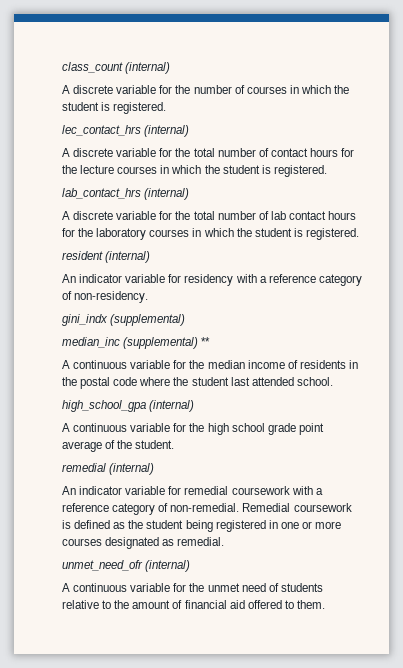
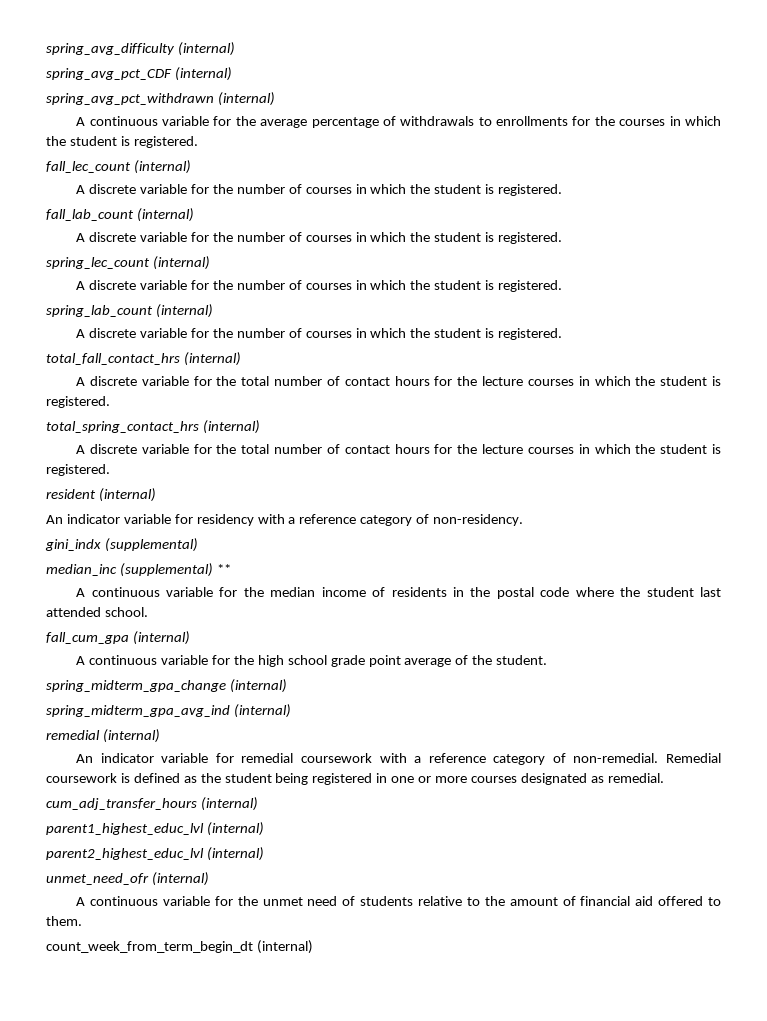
- class_count (internal)
+ spring_avg_difficulty (internal)
+ spring_avg_pct_CDF (internal)
+ spring_avg_pct_withdrawn (internal)
+ A continuous variable for the average percentage of withdrawals to enrollments for the courses in which the student is registered.
+ fall_lec_count (internal)
- lec_contact_hrs (internal)
+ fall_lab_count (internal)
+ A discrete variable for the number of courses in which the student is registered.
+ spring_lec_count (internal)
+ A discrete variable for the number of courses in which the student is registered.
+ spring_lab_count (internal)
+ A discrete variable for the number of courses in which the student is registered.
+ total_fall_contact_hrs (internal)
- lab_contact_hrs (internal)
- A discrete variable for the total number of lab contact hours for the laboratory courses in which the student is registered.
+ total_spring_contact_hrs (internal)
+ A discrete variable for the total number of contact hours for the lecture courses in which the student is registered.
- high_school_gpa (internal)
+ fall_cum_gpa (internal)
+ spring_midterm_gpa_change (internal)
+ spring_midterm_gpa_avg_ind (internal)
+ cum_adj_transfer_hours (internal)
+ parent1_highest_educ_lvl (internal)
+ parent2_highest_educ_lvl (internal)
+ count_week_from_term_begin_dt (internal)

